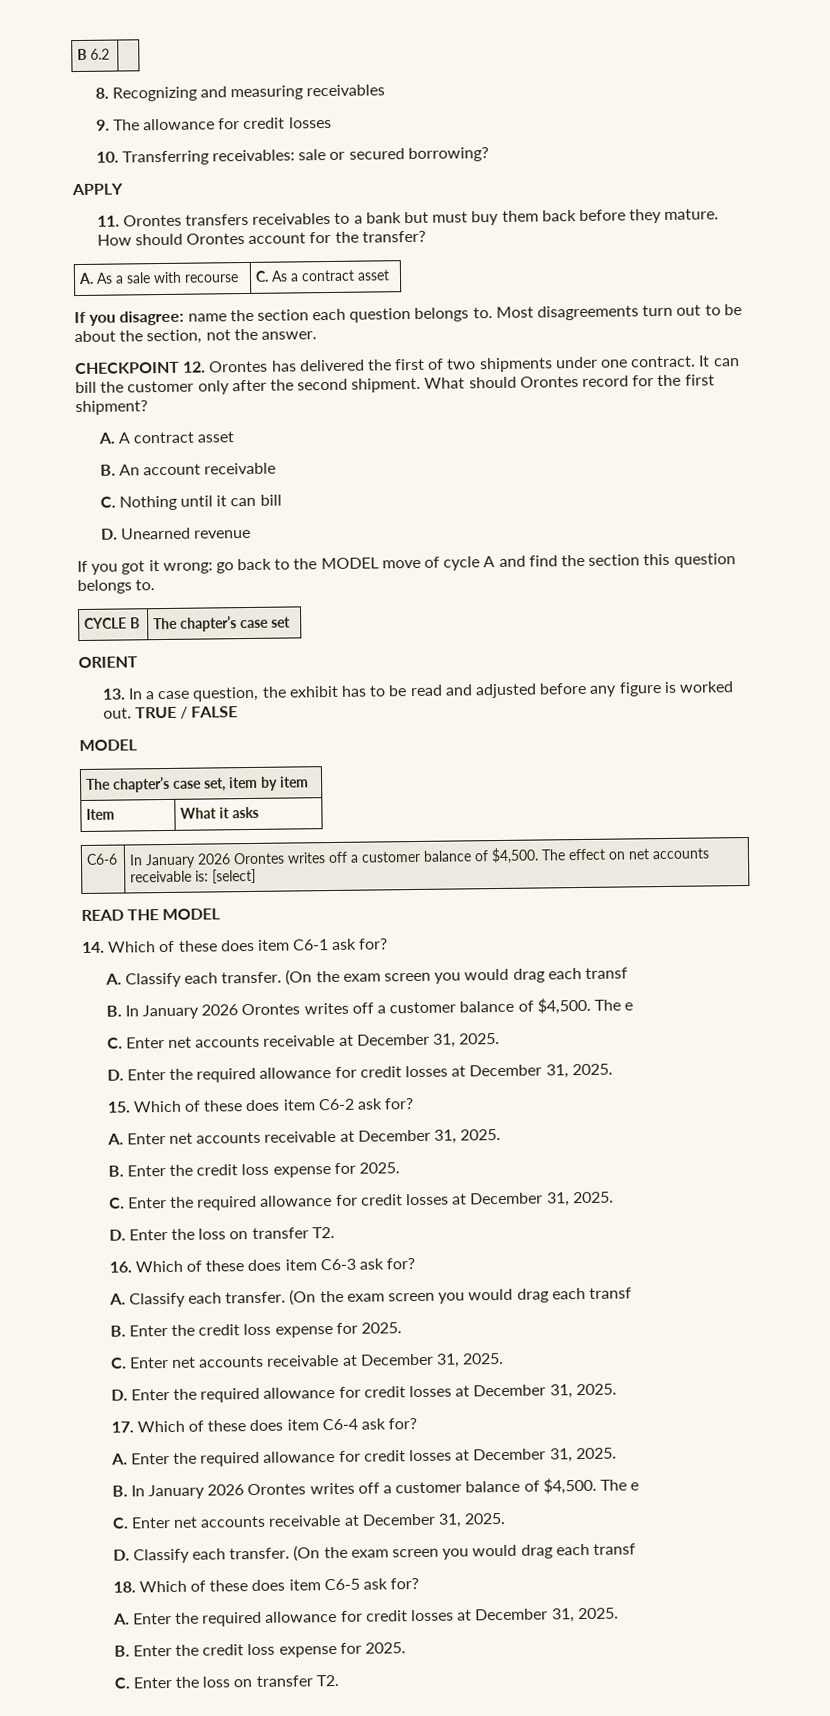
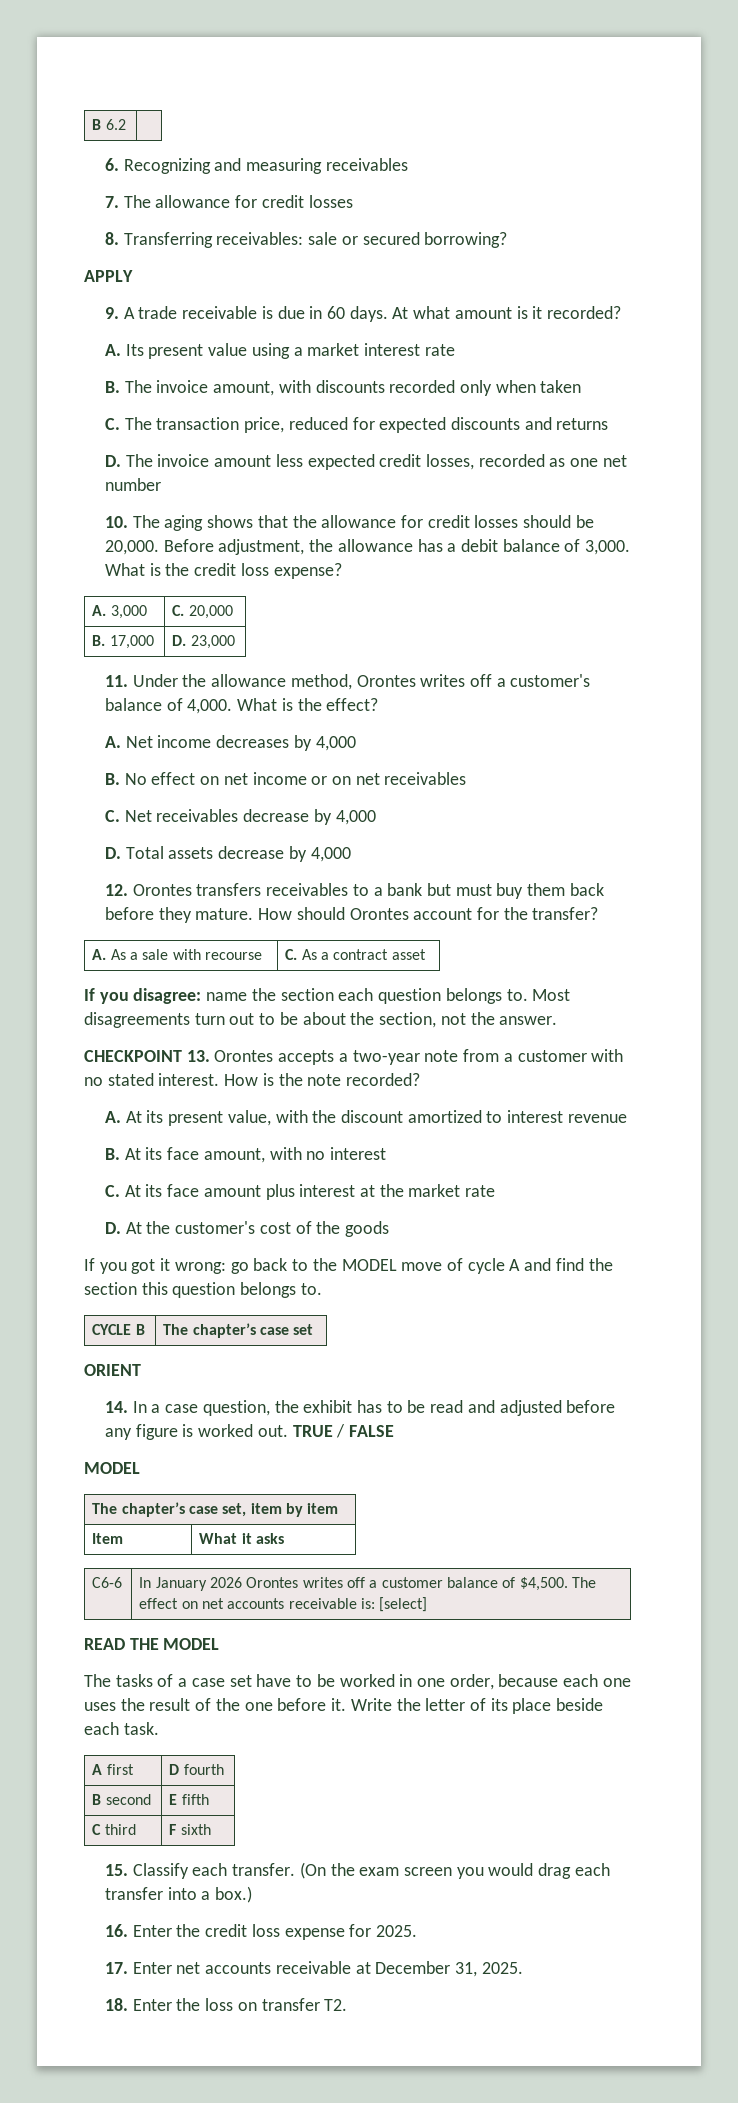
- 8. Recognizing and measuring receivables
+ 6. Recognizing and measuring receivables
- 9. The allowance for credit losses
+ 7. The allowance for credit losses
- 10. Transferring receivables: sale or secured borrowing?
+ 8. Transferring receivables: sale or secured borrowing?
- 11. Orontes transfers receivables to a bank but must buy them back before they mature.
+ 9. A trade receivable is due in 60 days. At what amount is it recorded?
+ A. Its present value using a market interest rate
+ B. The invoice amount, with discounts recorded only when taken
+ C. The transaction price, reduced for expected discounts and returns
+ D. The invoice amount less expected credit losses, recorded as one net number
+ 10. The aging shows that the allowance for credit losses should be 20,000. Before adjustment, the allowance has a debit balance of 3,000. What is the credit loss expense?
+ A. 3,000 | C. 20,000
+ B. 17,000 | D. 23,000
+ 11. Under the allowance method, Orontes writes off a customer's balance of 4,000. What is the effect?
+ A. Net income decreases by 4,000
+ B. No effect on net income or on net receivables
+ C. Net receivables decrease by 4,000
+ D. Total assets decrease by 4,000
+ 12. Orontes transfers receivables to a bank but must buy them back before they mature.
- CHECKPOINT 12. Orontes has delivered the first of two shipments under one contract. It can bill the customer only after the second shipment. What should Orontes record for the first shipment?
- A. A contract asset
- B. An account receivable
- C. Nothing until it can bill
- D. Unearned revenue
+ CHECKPOINT 13. Orontes accepts a two-year note from a customer with no stated interest. How is the note recorded?
+ A. At its present value, with the discount amortized to interest revenue
+ B. At its face amount, with no interest
+ C. At its face amount plus interest at the market rate
+ D. At the customer's cost of the goods
- 13. In a case question, the exhibit has to be read and adjusted before any figure is worked out.
+ 14. In a case question, the exhibit has to be read and adjusted before any figure is worked out.
- 14. Which of these does item C6-1 ask for?
- A. Classify each transfer. (On the exam screen you would drag each transf
- B. In January 2026 Orontes writes off a customer balance of $4,500. The e
- C. Enter net accounts receivable at December 31, 2025.
- D. Enter the required allowance for credit losses at December 31, 2025.
- 15. Which of these does item C6-2 ask for?
- A. Enter net accounts receivable at December 31, 2025.
- B. Enter the credit loss expense for 2025.
- C. Enter the required allowance for credit losses at December 31, 2025.
- D. Enter the loss on transfer T2.
- 16. Which of these does item C6-3 ask for?
- A. Classify each transfer. (On the exam screen you would drag each transf
- B. Enter the credit loss expense for 2025.
- C. Enter net accounts receivable at December 31, 2025.
- D. Enter the required allowance for credit losses at December 31, 2025.
- 17. Which of these does item C6-4 ask for?
- A. Enter the required allowance for credit losses at December 31, 2025.
- B. In January 2026 Orontes writes off a customer balance of $4,500. The e
- C. Enter net accounts receivable at December 31, 2025.
- D. Classify each transfer. (On the exam screen you would drag each transf
- 18. Which of these does item C6-5 ask for?
- A. Enter the required allowance for credit losses at December 31, 2025.
- B. Enter the credit loss expense for 2025.
- C. Enter the loss on transfer T2.
+ The tasks of a case set have to be worked in one order, because each one uses the result of the one before it. Write the letter of its place beside each task.
+ A first | D fourth
+ B second | E fifth
+ C third | F sixth
+ 15. Classify each transfer. (On the exam screen you would drag each transfer into a box.)
+ 16. Enter the credit loss expense for 2025.
+ 17. Enter net accounts receivable at December 31, 2025.
+ 18. Enter the loss on transfer T2.

